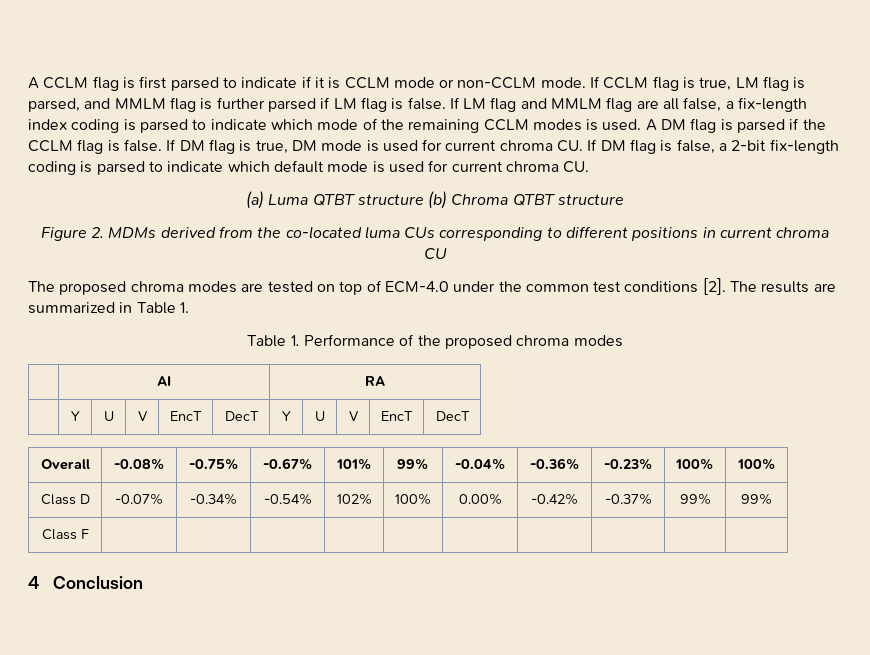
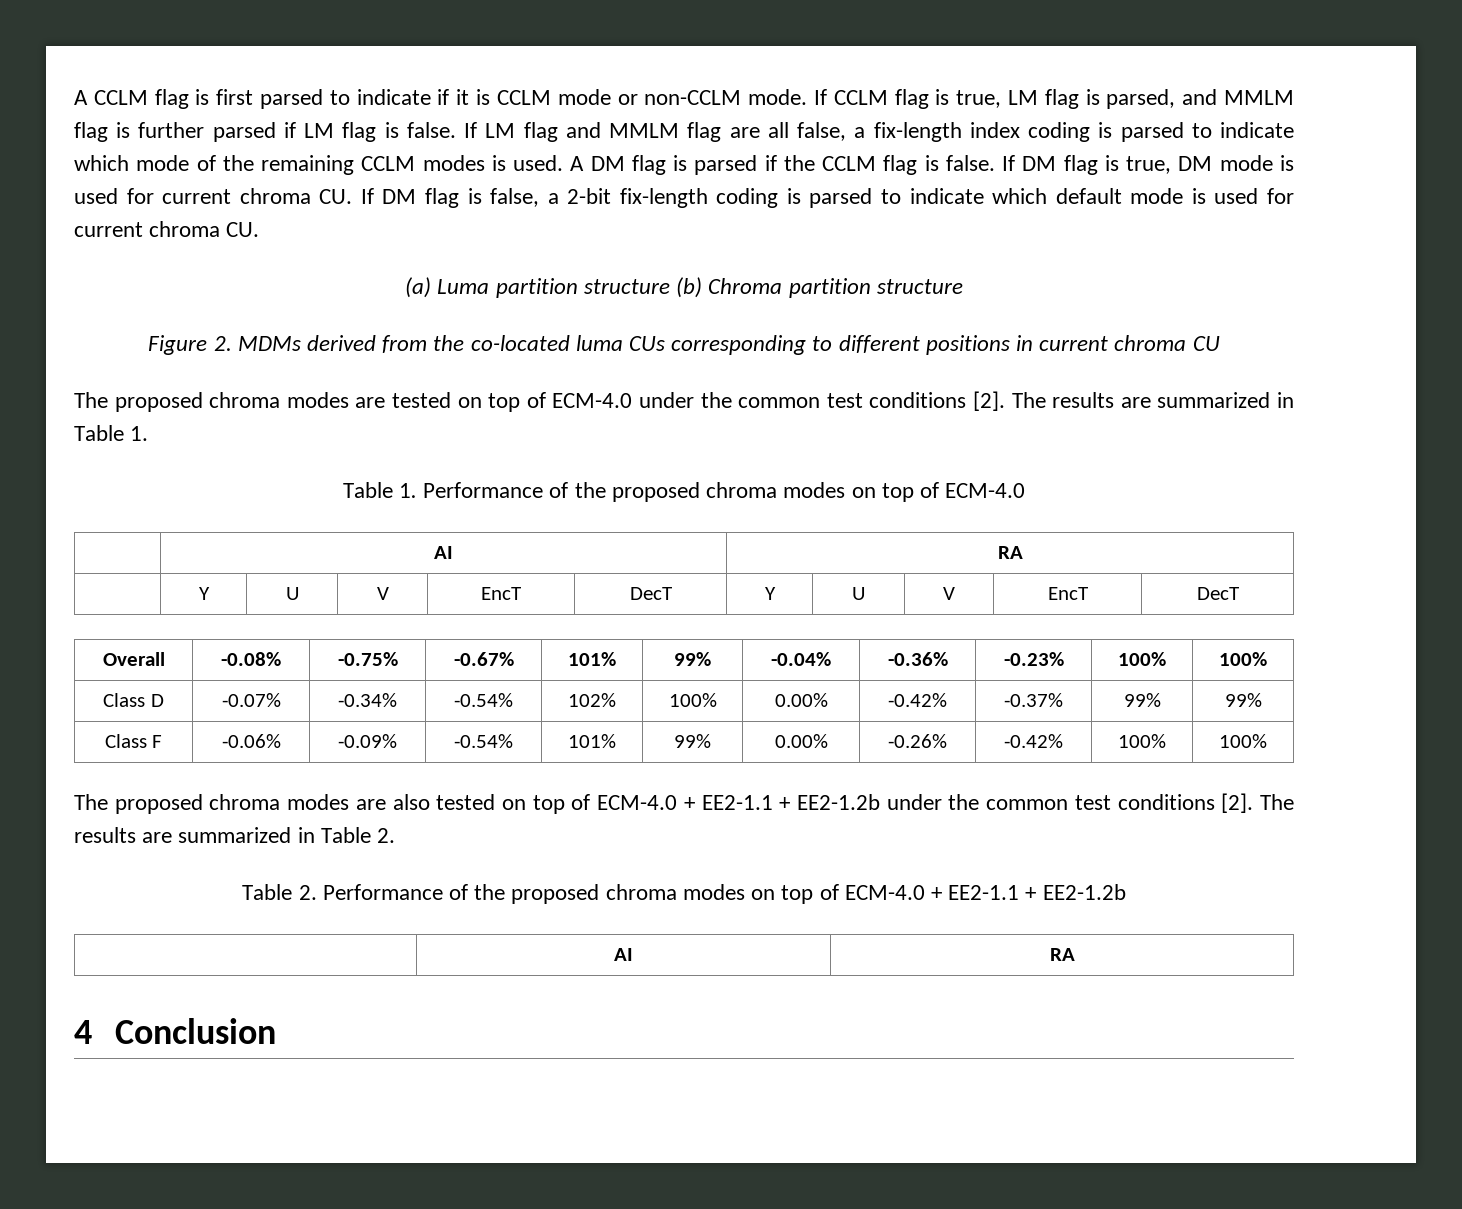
- (a) Luma QTBT structure (b) Chroma QTBT structure
+ (a) Luma partition structure (b) Chroma partition structure
- Table 1. Performance of the proposed chroma modes
+ Table 1. Performance of the proposed chroma modes on top of ECM-4.0
- Class F | | | | | | | | | |
+ Class F | -0.06% | -0.09% | -0.54% | 101% | 99% | 0.00% | -0.26% | -0.42% | 100% | 100%
+ The proposed chroma modes are also tested on top of ECM-4.0 + EE2-1.1 + EE2-1.2b under the common test conditions [2]. The results are summarized in Table 2.
+ Table 2. Performance of the proposed chroma modes on top of ECM-4.0 + EE2-1.1 + EE2-1.2b
+ | AI | RA

